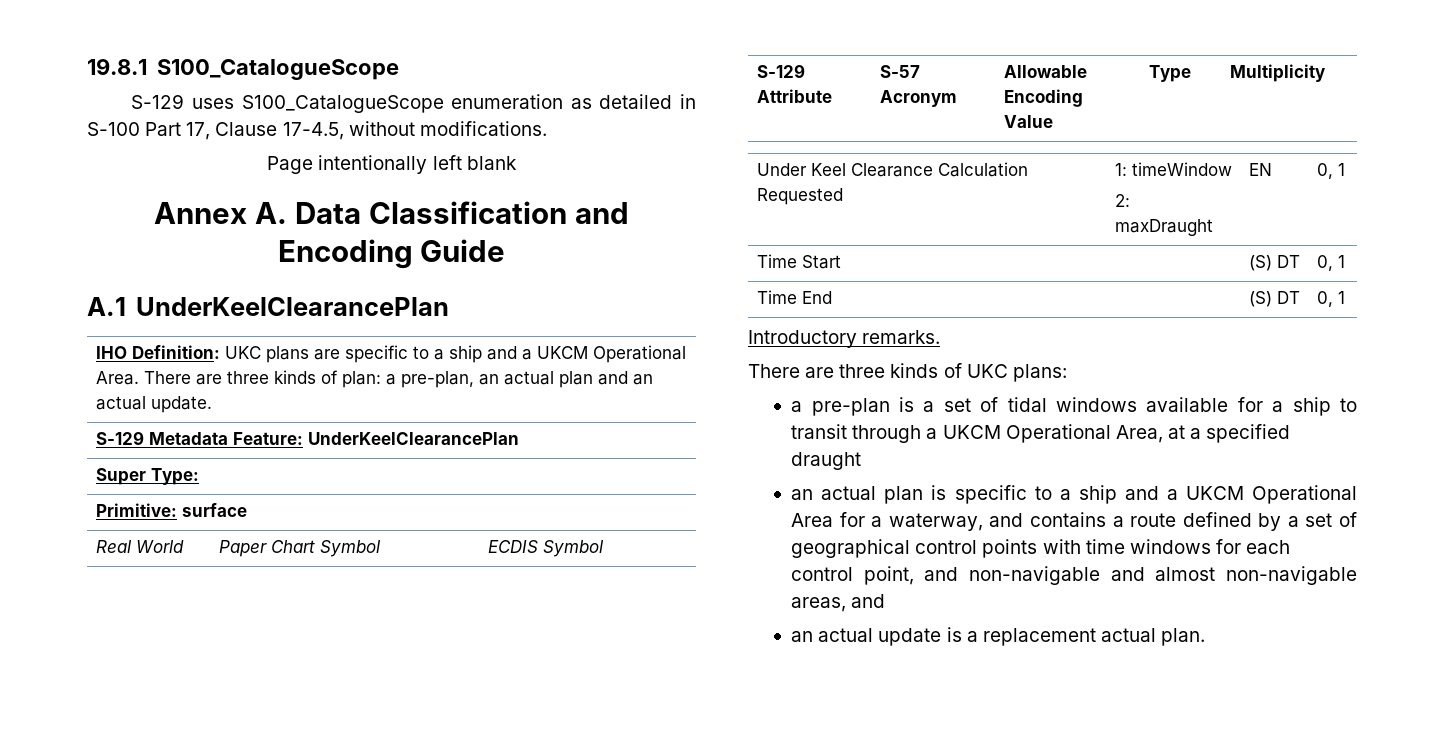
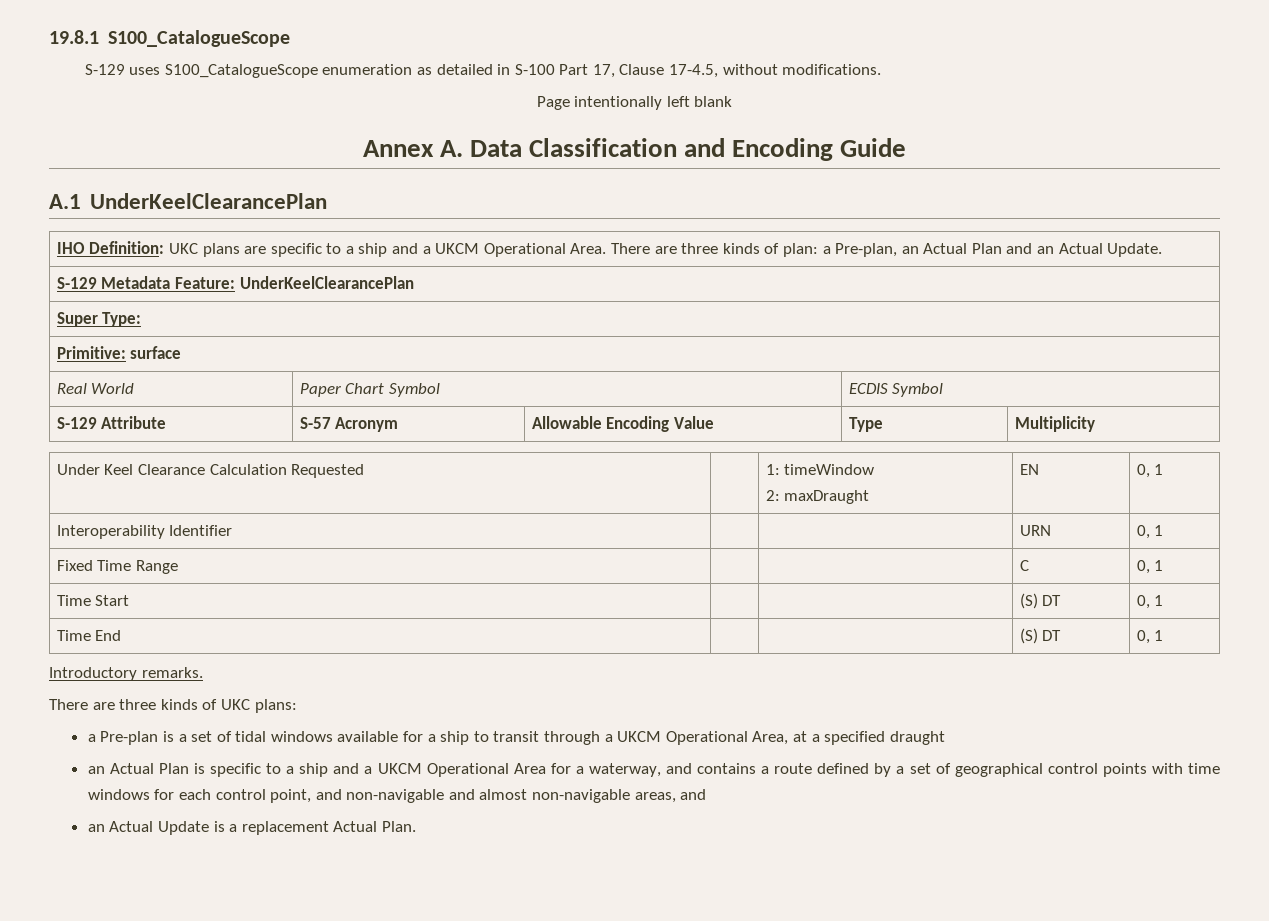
- IHO Definition: UKC plans are specific to a ship and a UKCM Operational Area. There are three kinds of plan: a pre-plan, an actual plan and an actual update.
+ IHO Definition: UKC plans are specific to a ship and a UKCM Operational Area. There are three kinds of plan: a Pre-plan, an Actual Plan and an Actual Update.
+ Interoperability Identifier | | | URN | 0, 1
+ Fixed Time Range | | | C | 0, 1
- a pre-plan is a set of tidal windows available for a ship to transit through a UKCM Operational Area, at a specified draught
+ a Pre-plan is a set of tidal windows available for a ship to transit through a UKCM Operational Area, at a specified draught
- an actual plan is specific to a ship and a UKCM Operational Area for a waterway, and contains a route defined by a set of geographical control points with time windows for each control point, and non-navigable and almost non-navigable areas, and
+ an Actual Plan is specific to a ship and a UKCM Operational Area for a waterway, and contains a route defined by a set of geographical control points with time windows for each control point, and non-navigable and almost non-navigable areas, and
- an actual update is a replacement actual plan.
+ an Actual Update is a replacement Actual Plan.

